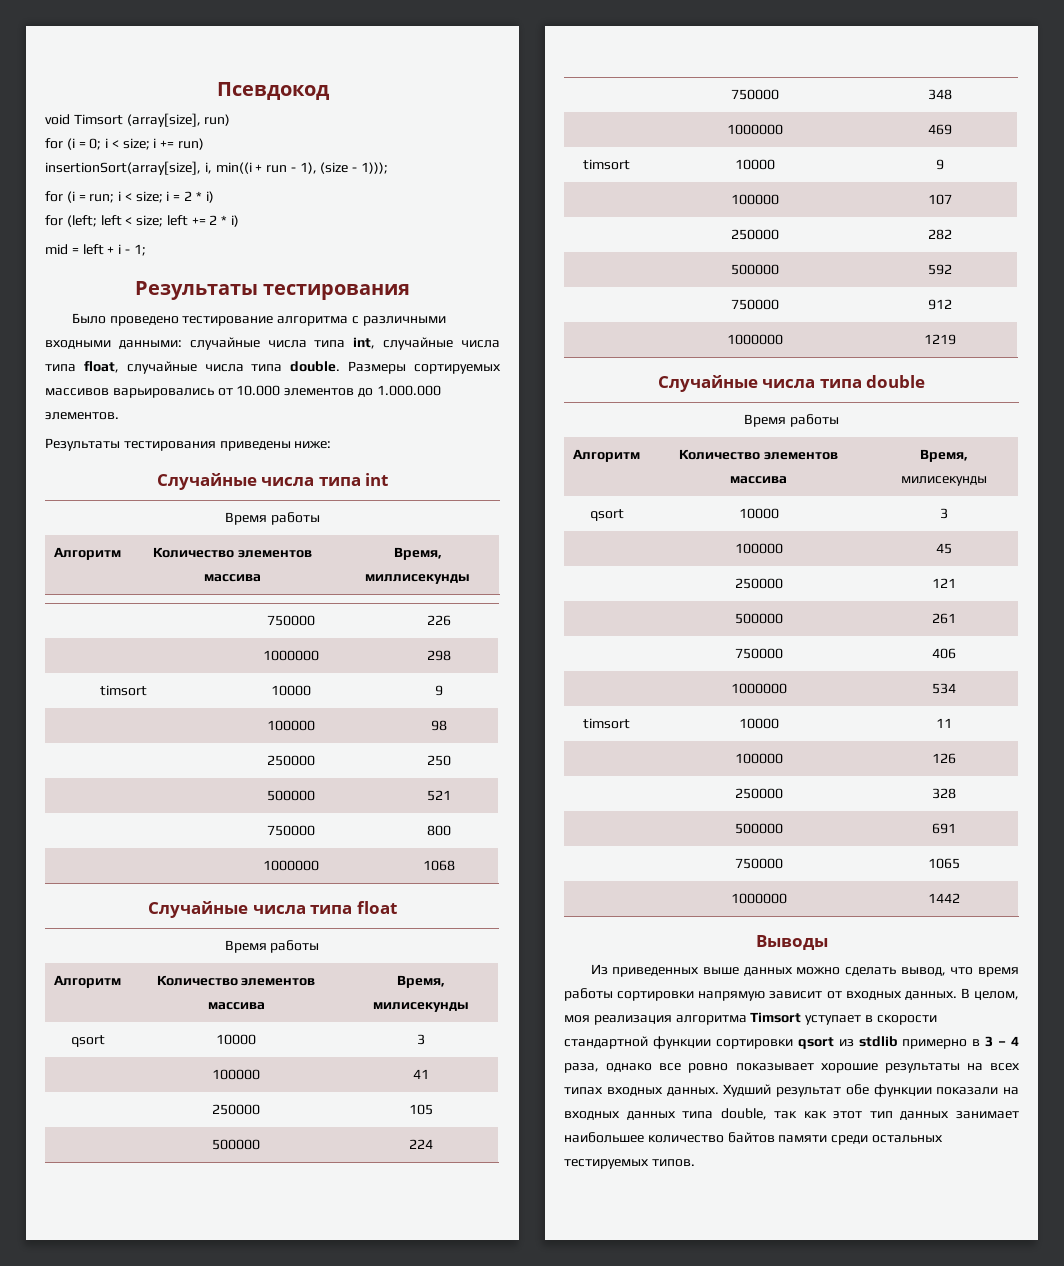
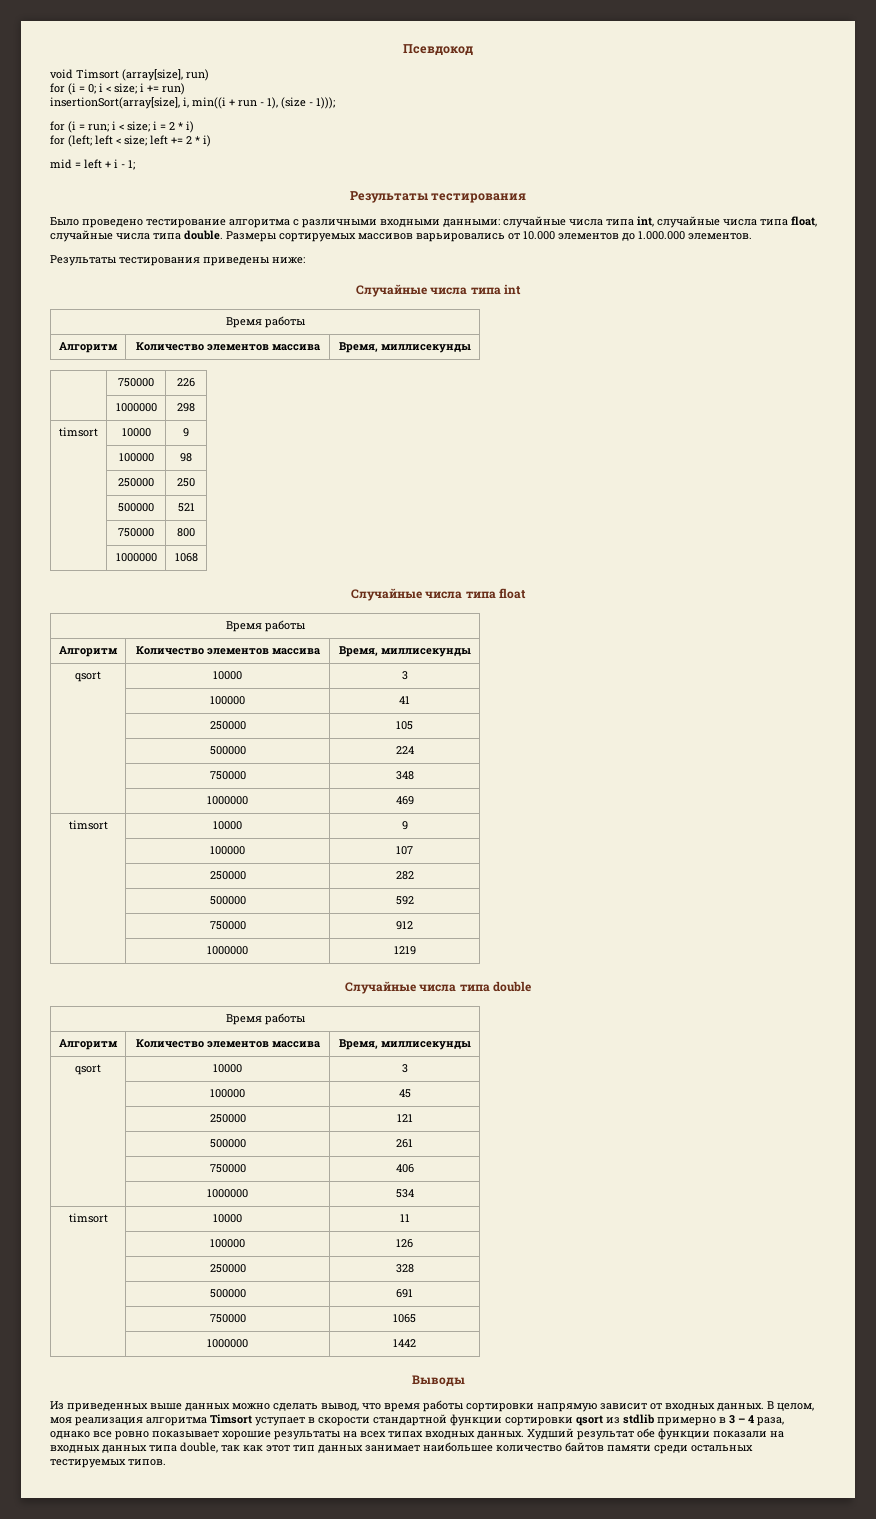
  Случайные числа типа float
  Время работы
- Алгоритм | Количество элементов массива | Время, милисекунды
+ Алгоритм | Количество элементов массива | Время, миллисекунды
  Случайные числа типа double
  Время работы
- Алгоритм | Количество элементов массива | Время, милисекунды
+ Алгоритм | Количество элементов массива | Время, миллисекунды

